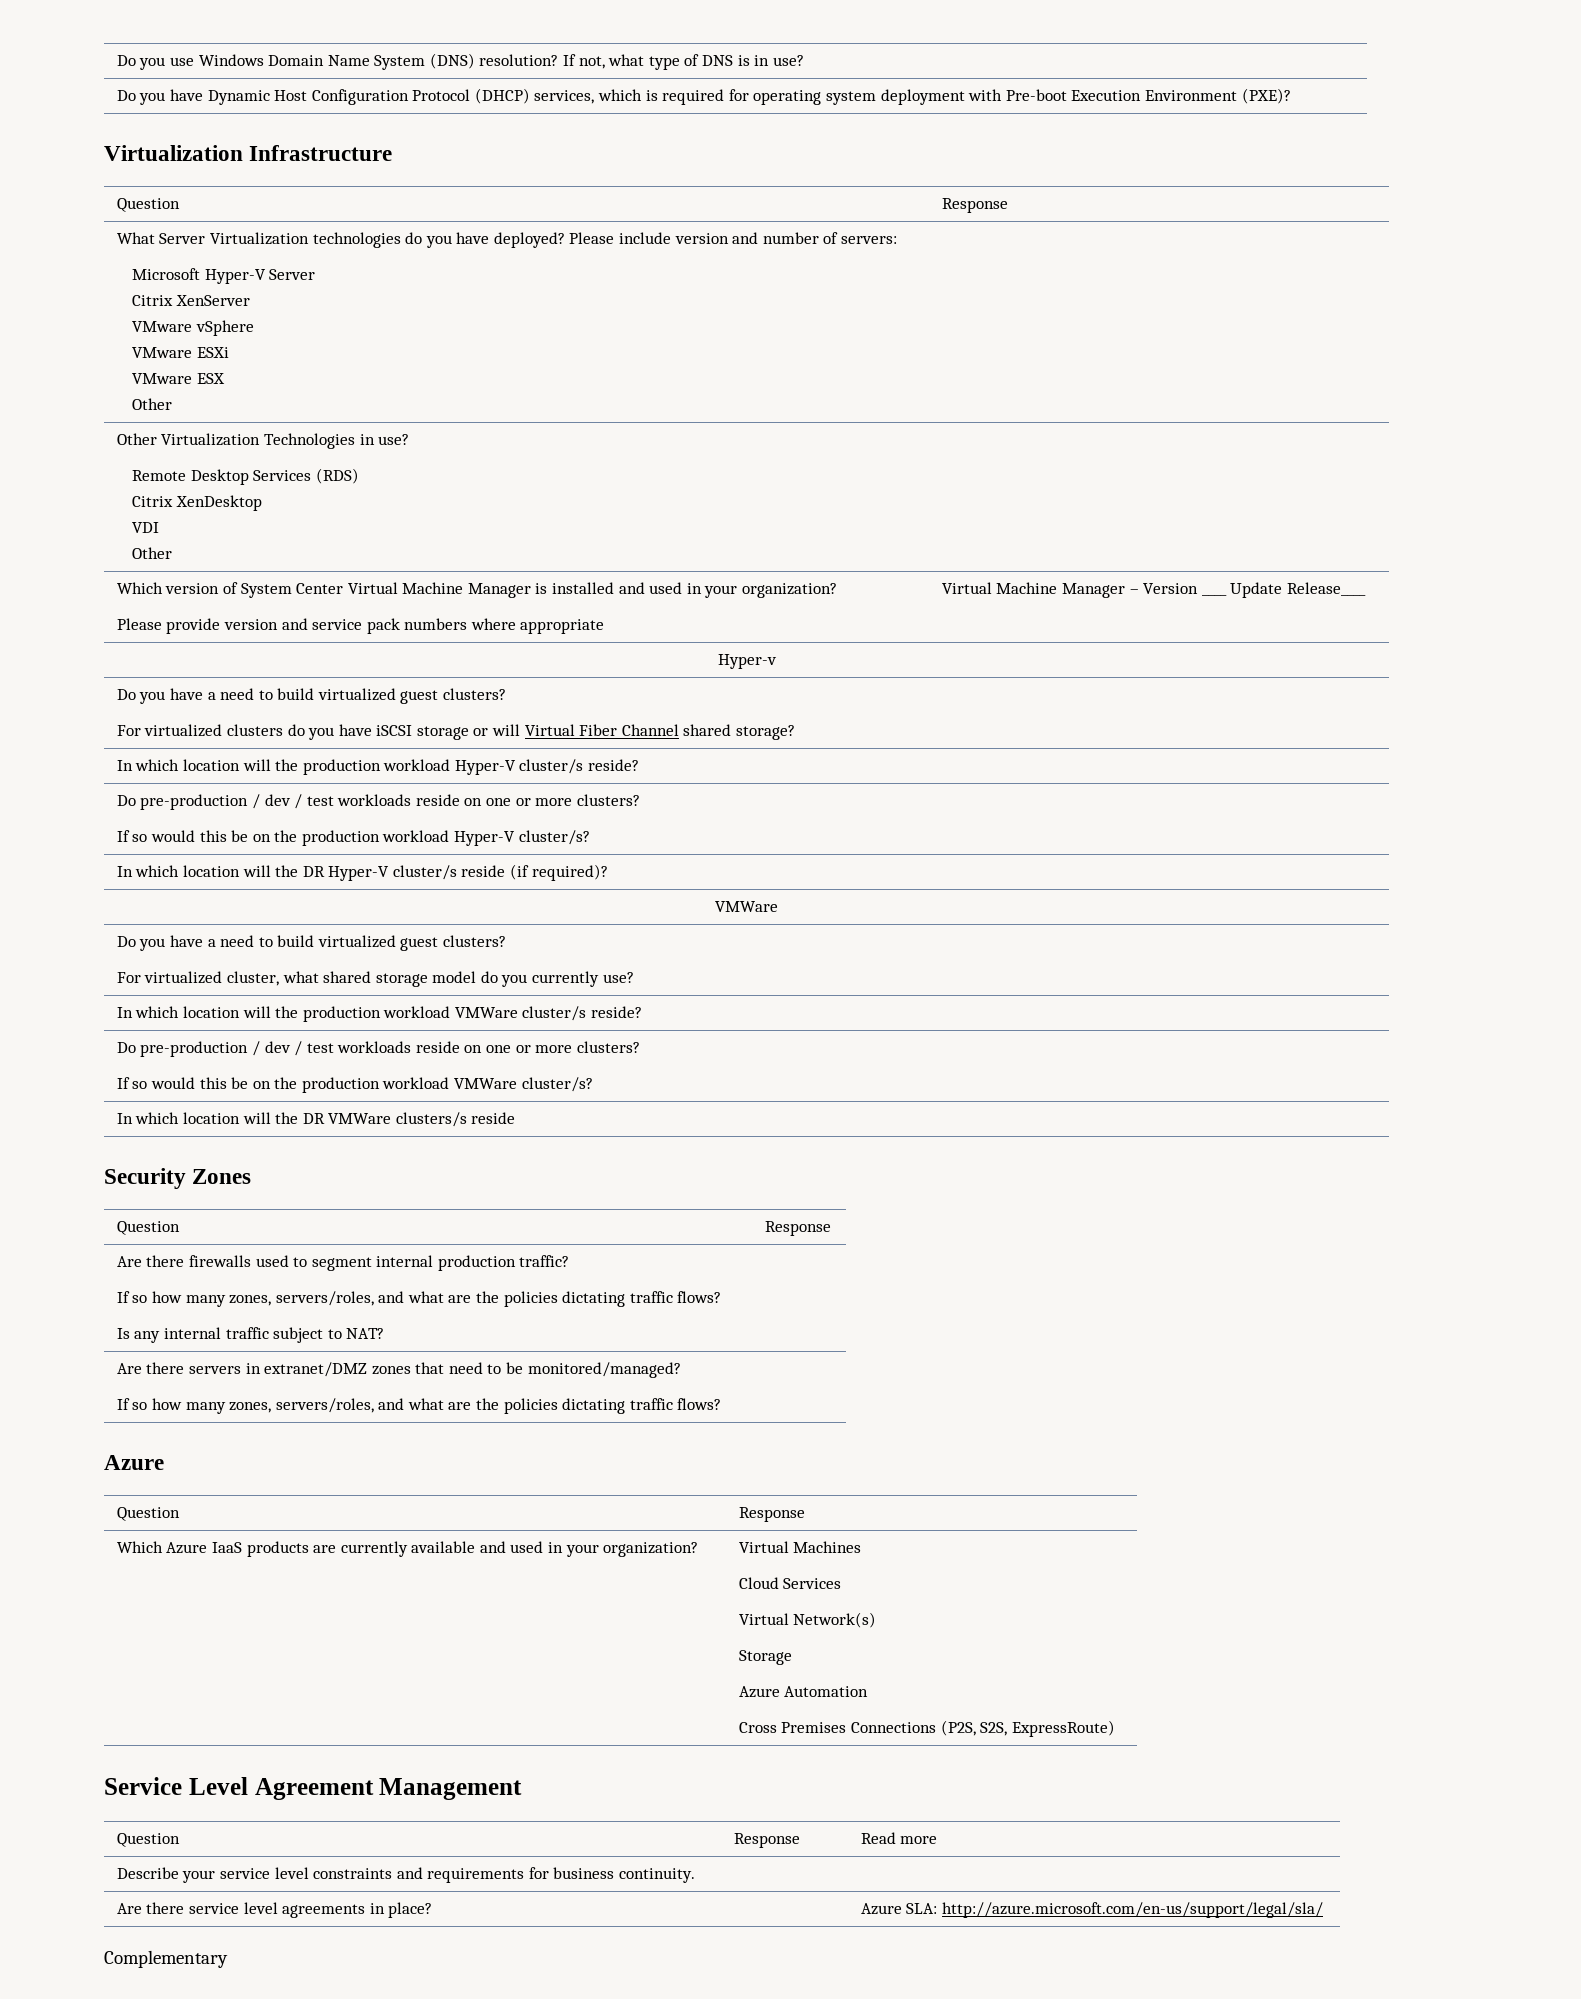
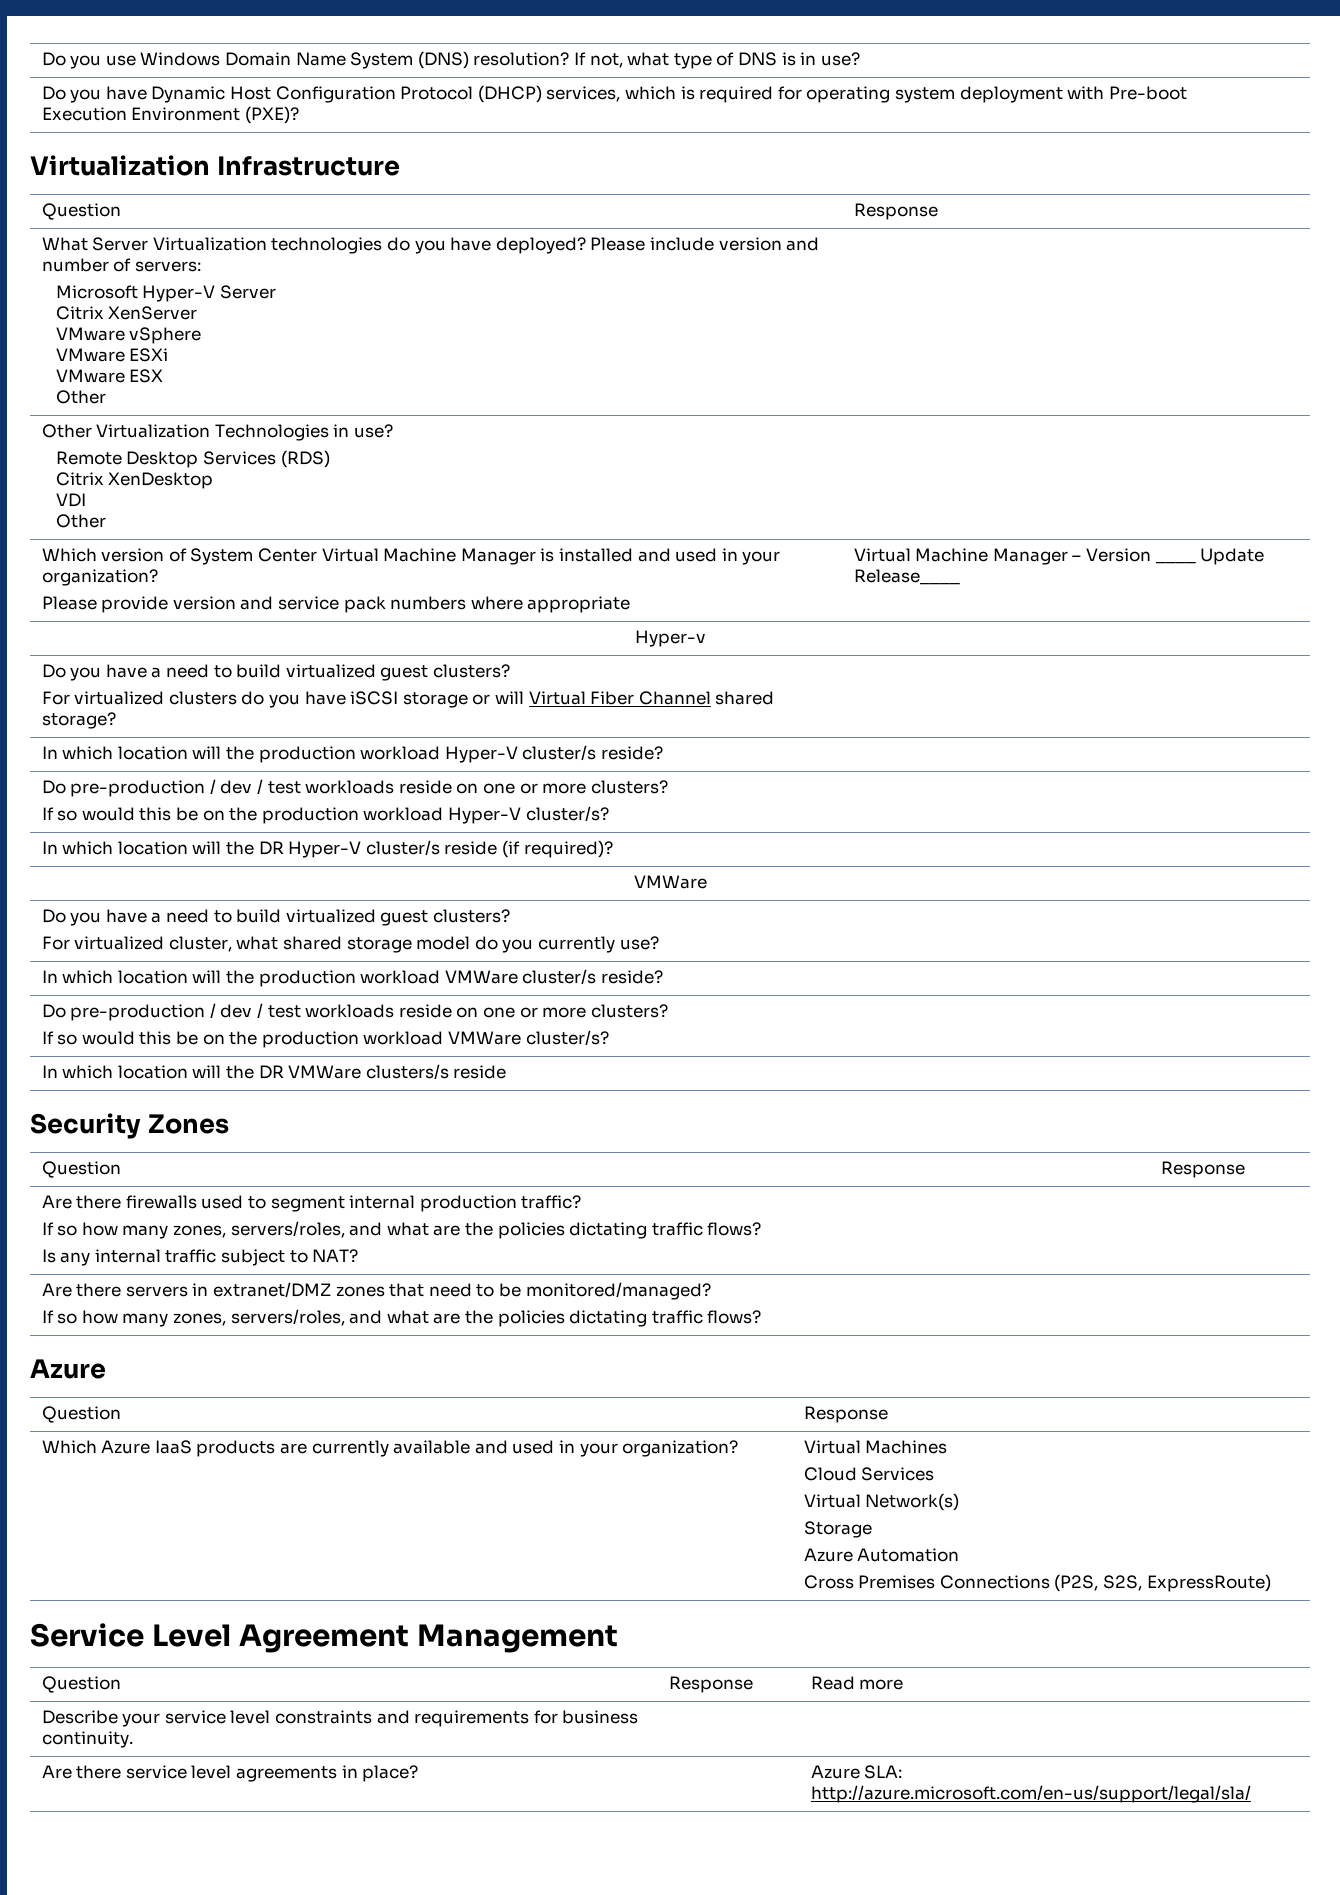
- Complementary

